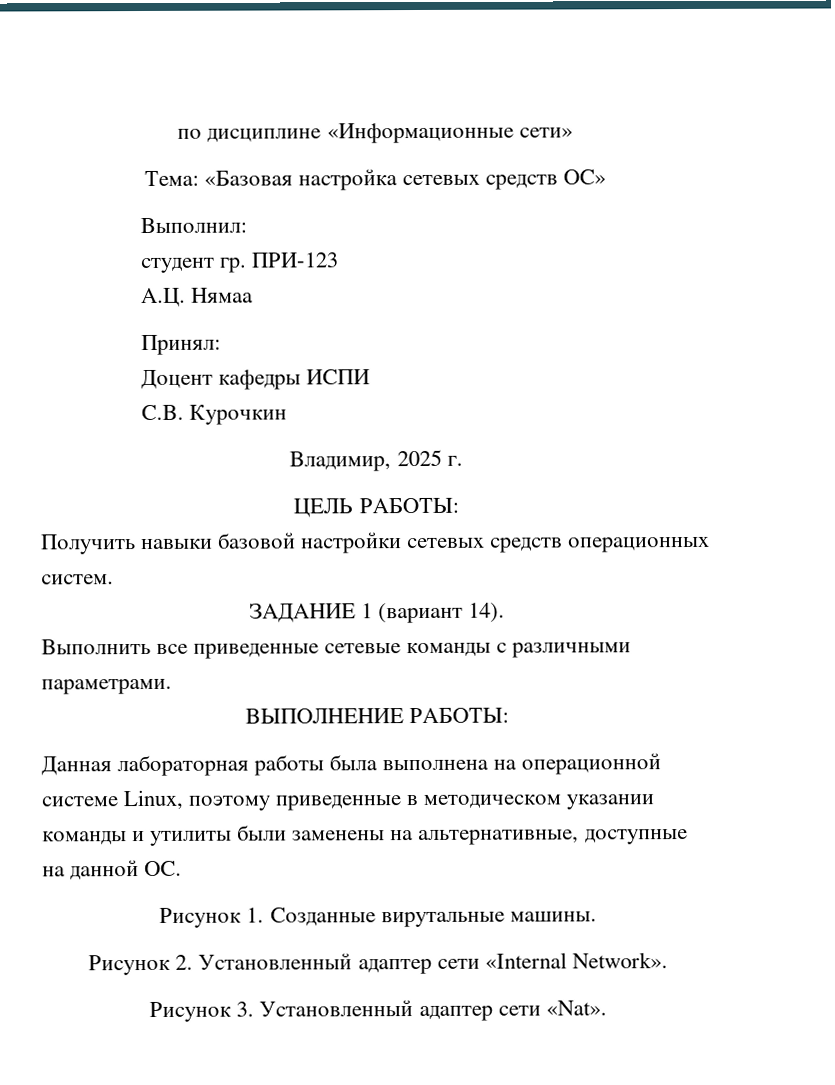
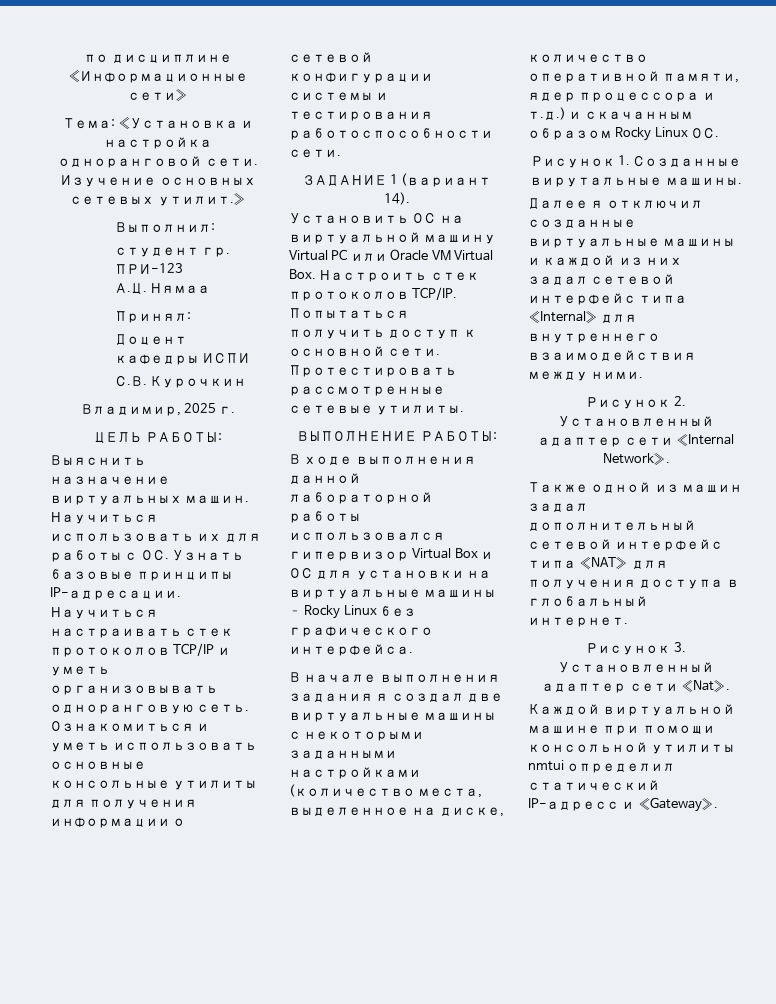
- Тема: «Базовая настройка сетевых средств ОС»
+ Тема: «Установка и настройка одноранговой сети. Изучение основных сетевых утилит.»
- Получить навыки базовой настройки сетевых средств операционных систем.
+ Выяснить назначение виртуальных машин. Научиться использовать их для работы с ОС. Узнать базовые принципы IP-адресации. Научиться настраивать стек протоколов TCP/IP и уметь организовывать одноранговую сеть. Ознакомиться и уметь использовать основные консольные утилиты для получения информации о сетевой конфигурации системы и тестирования работоспособности сети.
  ЗАДАНИЕ 1 (вариант 14).
- Выполнить все приведенные сетевые команды с различными параметрами.
+ Установить ОС на виртуальной машину Virtual PC или Oracle VM Virtual Box. Настроить стек протоколов TCP/IP. Попытаться получить доступ к основной сети. Протестировать рассмотренные сетевые утилиты.
  ВЫПОЛНЕНИЕ РАБОТЫ:
- Данная лабораторная работы была выполнена на операционной системе Linux, поэтому приведенные в методическом указании команды и утилиты были заменены на альтернативные, доступные на данной ОС.
+ В ходе выполнения данной лабораторной работы использовался гипервизор Virtual Box и ОС для установки на виртуальные машины – Rocky Linux без графического интерфейса.
+ В начале выполнения задания я создал две виртуальные машины с некоторыми заданными настройками (количество места, выделенное на диске, количество оперативной памяти, ядер процессора и т.д.) и скачанным образом Rocky Linux ОС.
+ Далее я отключил созданные виртуальные машины и каждой из них задал сетевой интерфейс типа «Internal» для внутреннего взаимодействия между ними.
+ Также одной из машин задал дополнительный сетевой интерфейс типа «NAT» для получения доступа в глобальный интернет.
+ Каждой виртуальной машине при помощи консольной утилиты nmtui определил статический IP-адресс и «Gateway».

